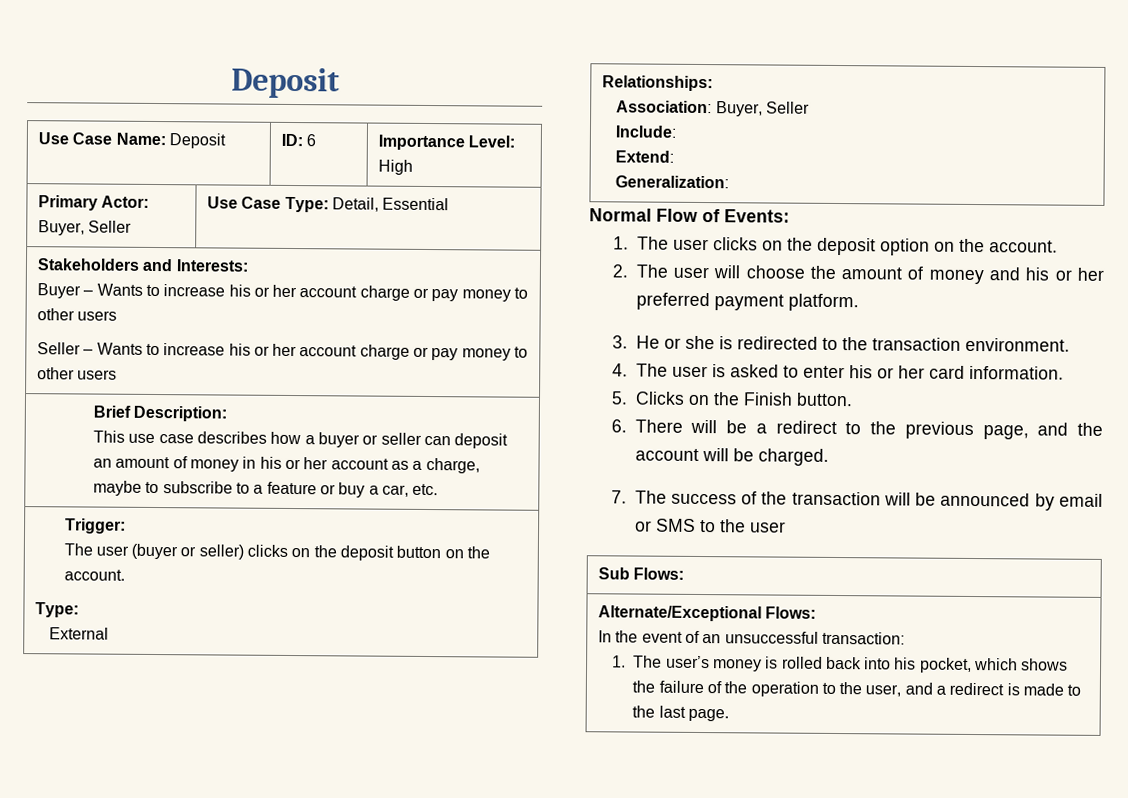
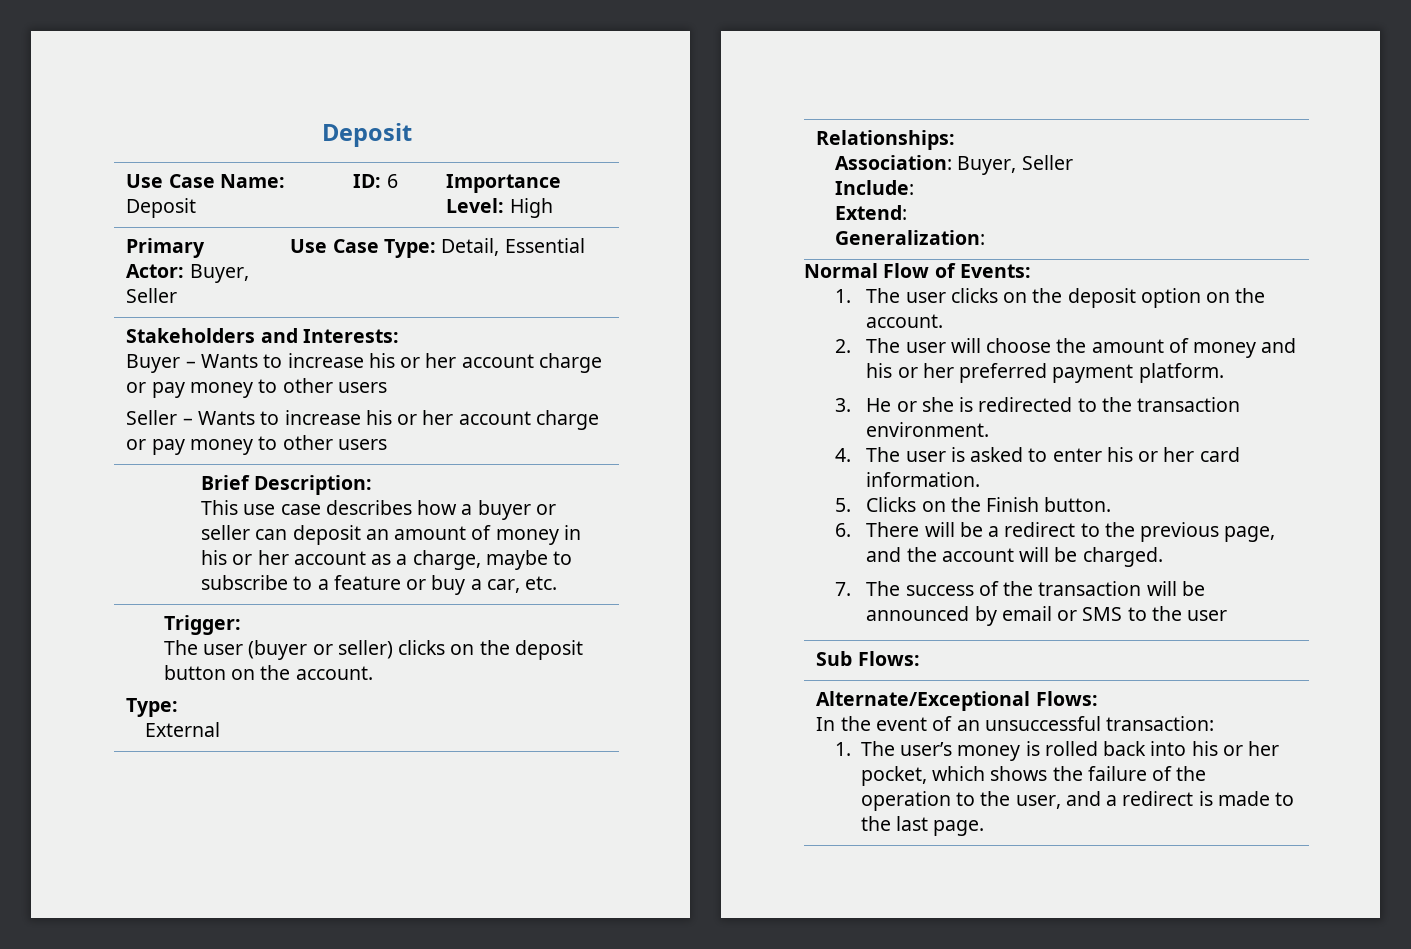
  Alternate/Exceptional Flows:
  In the event of an unsuccessful transaction:
- 1. The user’s money is rolled back into his pocket, which shows the failure of the operation to the user, and a redirect is made to the last page.
+ 1. The user’s money is rolled back into his or her pocket, which shows the failure of the operation to the user, and a redirect is made to the last page.

